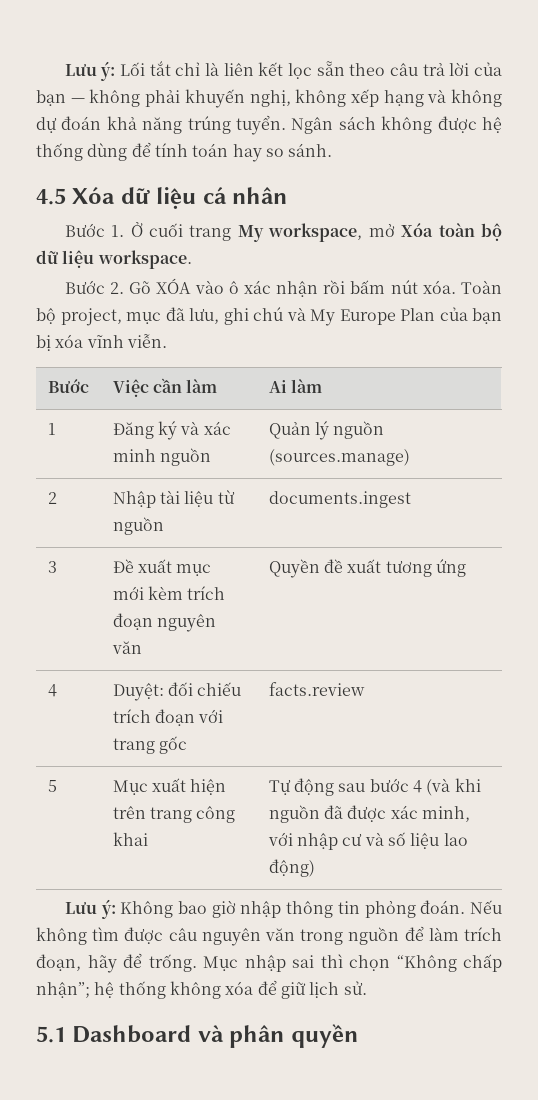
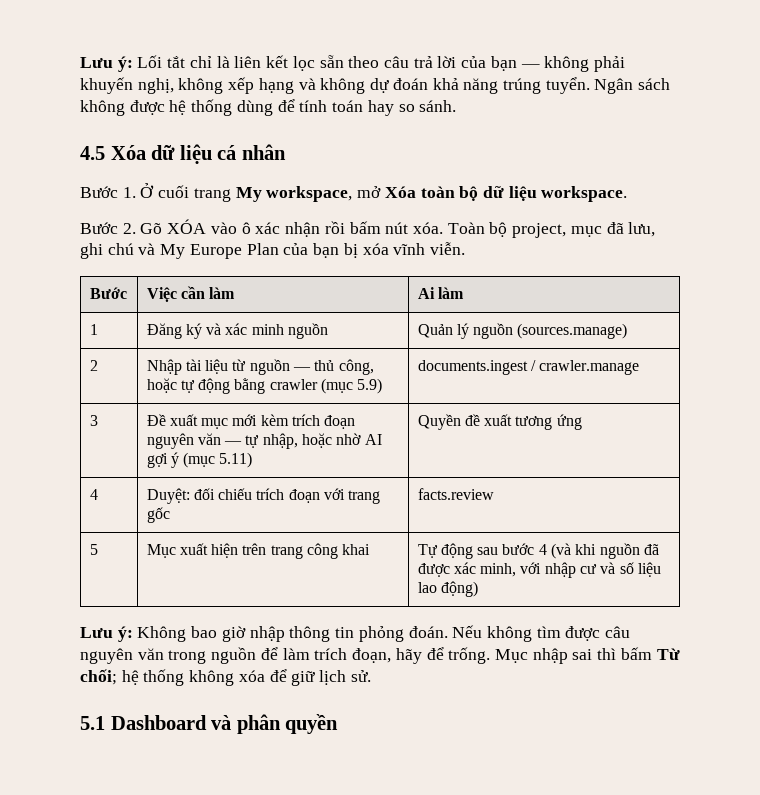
- 2 | Nhập tài liệu từ nguồn | documents.ingest
+ 2 | Nhập tài liệu từ nguồn — thủ công, hoặc tự động bằng crawler (mục 5.9) | documents.ingest / crawler.manage
- 3 | Đề xuất mục mới kèm trích đoạn nguyên văn | Quyền đề xuất tương ứng
+ 3 | Đề xuất mục mới kèm trích đoạn nguyên văn — tự nhập, hoặc nhờ AI gợi ý (mục 5.11) | Quyền đề xuất tương ứng
- Mục nhập sai thì chọn “Không chấp nhận”; hệ thống không xóa để giữ lịch sử.
+ Mục nhập sai thì bấm Từ chối; hệ thống không xóa để giữ lịch sử.

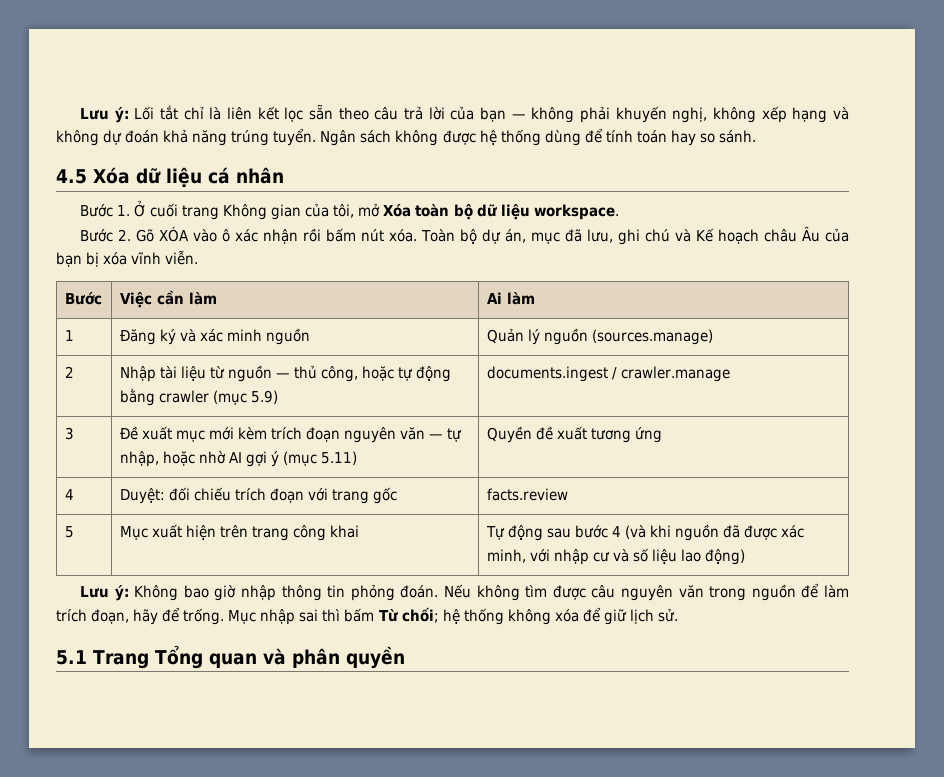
- Bước 1. Ở cuối trang My workspace, mở Xóa toàn bộ dữ liệu workspace.
+ Bước 1. Ở cuối trang Không gian của tôi, mở Xóa toàn bộ dữ liệu workspace.
- Toàn bộ project, mục đã lưu, ghi chú và My Europe Plan của bạn bị xóa vĩnh viễn.
+ Toàn bộ dự án, mục đã lưu, ghi chú và Kế hoạch châu Âu của bạn bị xóa vĩnh viễn.
- 5.1 Dashboard và phân quyền
+ 5.1 Trang Tổng quan và phân quyền

